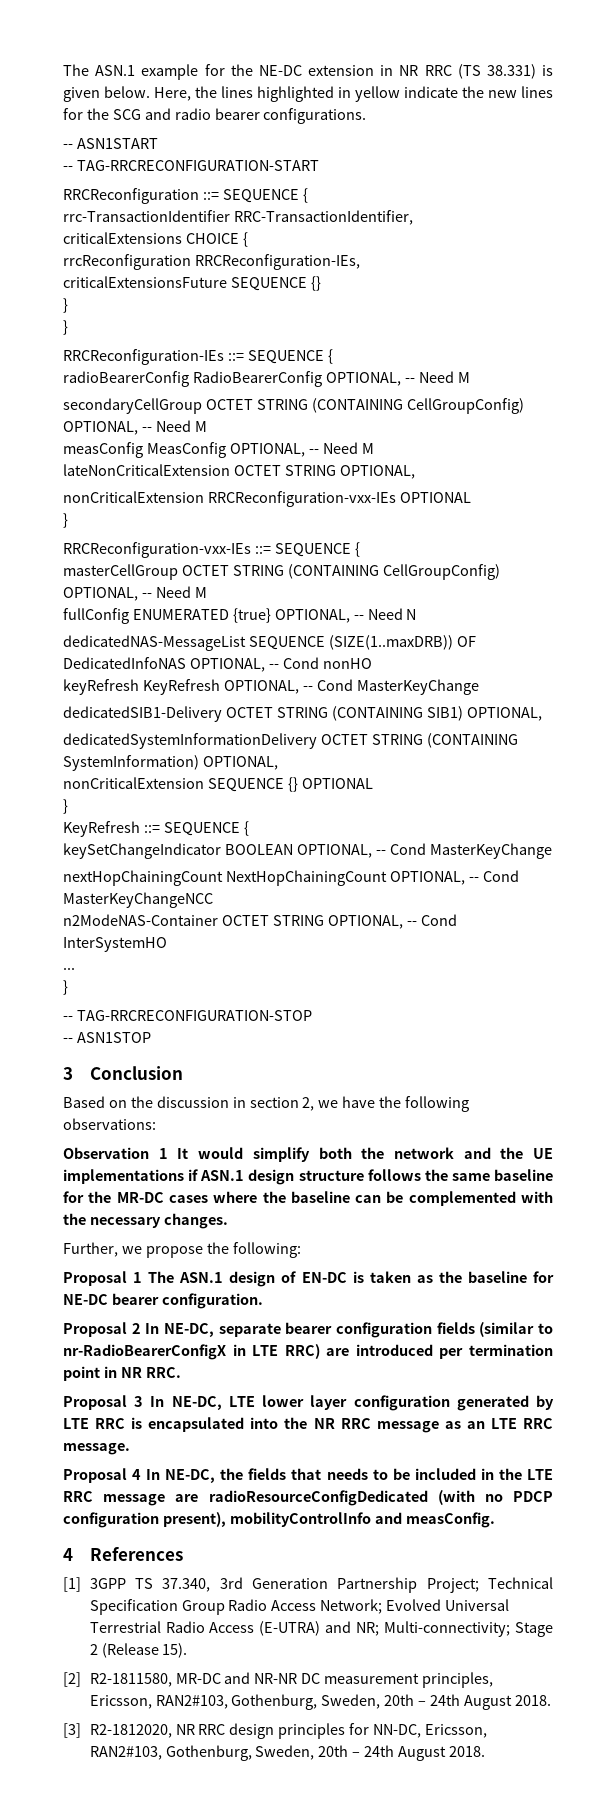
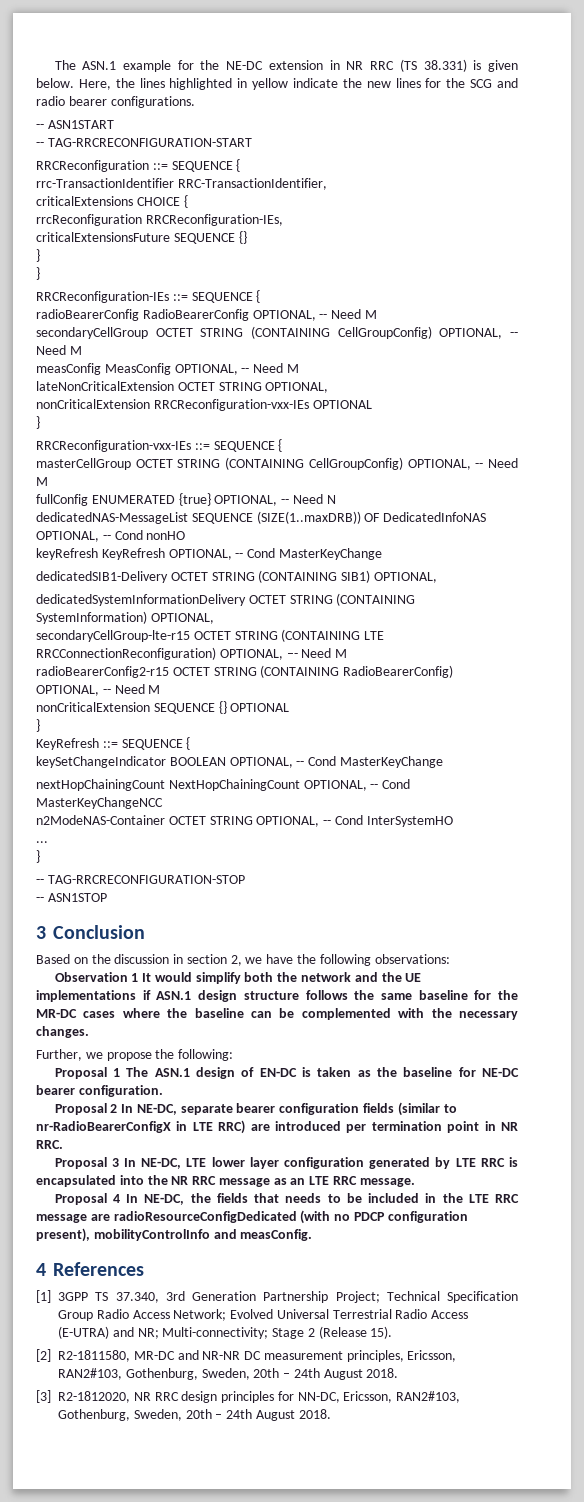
+ secondaryCellGroup-lte-r15 OCTET STRING (CONTAINING LTE RRCConnectionReconfiguration) OPTIONAL, –- Need M
+ radioBearerConfig2-r15 OCTET STRING (CONTAINING RadioBearerConfig) OPTIONAL, -- Need M

